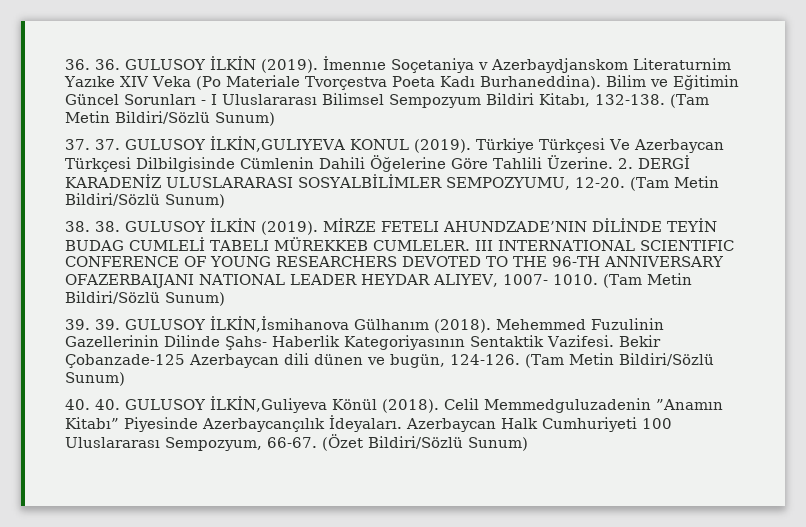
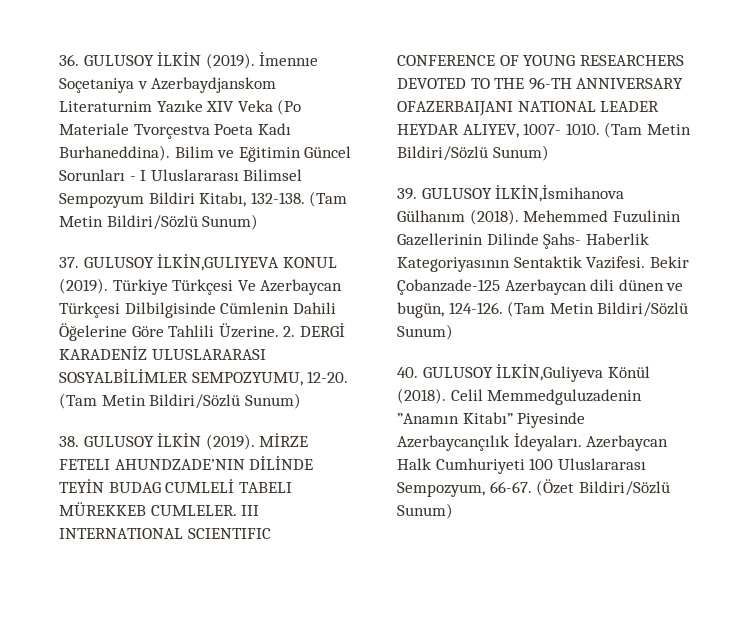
- 36. 36. GULUSOY İLKİN (2019).
+ 36. GULUSOY İLKİN (2019).
- 37. 37. GULUSOY İLKİN,GULIYEVA KONUL (2019).
+ 37. GULUSOY İLKİN,GULIYEVA KONUL (2019).
- 38. 38. GULUSOY İLKİN (2019).
+ 38. GULUSOY İLKİN (2019).
- 39. 39. GULUSOY İLKİN,İsmihanova Gülhanım (2018).
+ 39. GULUSOY İLKİN,İsmihanova Gülhanım (2018).
- 40. 40. GULUSOY İLKİN,Guliyeva Könül (2018).
+ 40. GULUSOY İLKİN,Guliyeva Könül (2018).

